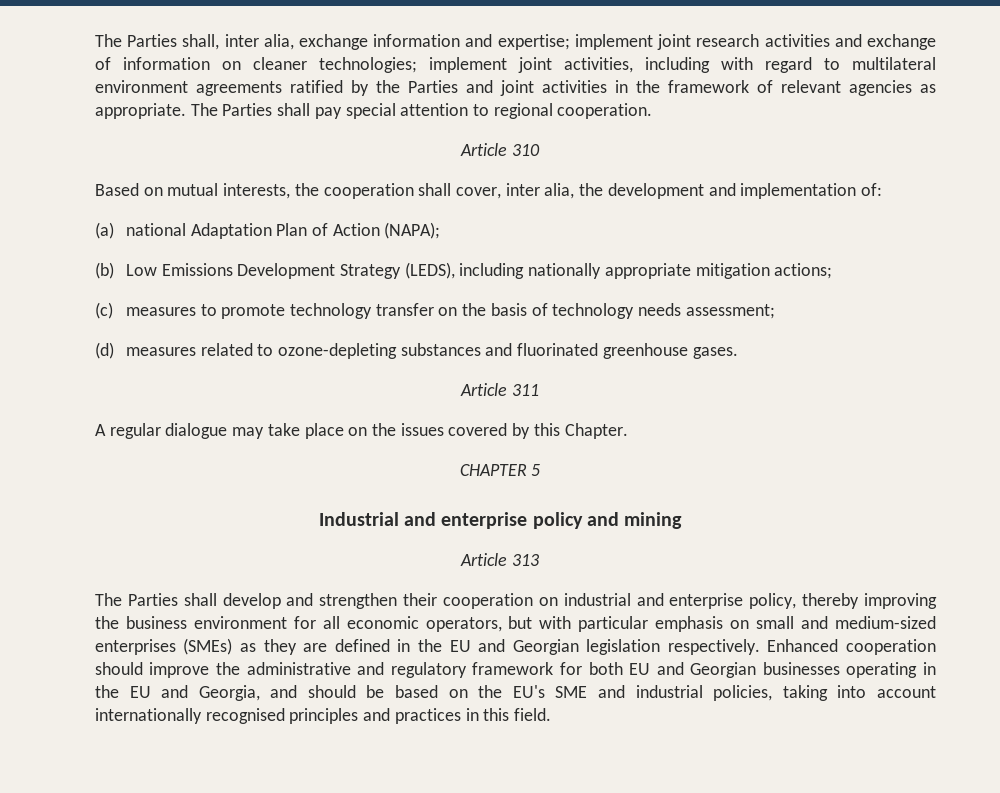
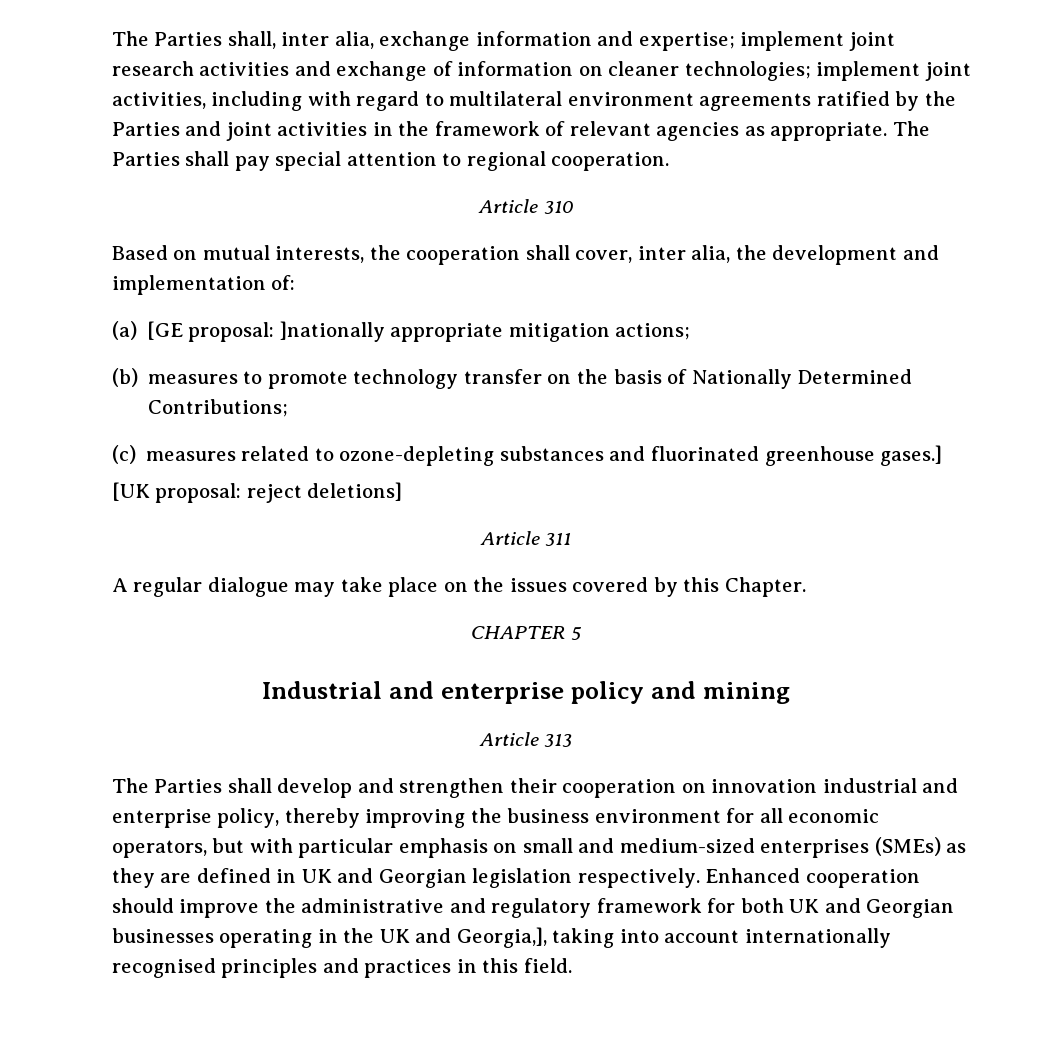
- (a) national Adaptation Plan of Action (NAPA);
- (b) Low Emissions Development Strategy (LEDS), including nationally appropriate mitigation actions;
+ (a) [GE proposal: ]nationally appropriate mitigation actions;
- (c) measures to promote technology transfer on the basis of technology needs assessment;
- (d) measures related to ozone-depleting substances and fluorinated greenhouse gases.
+ (b) measures to promote technology transfer on the basis of Nationally Determined Contributions;
+ (c) measures related to ozone-depleting substances and fluorinated greenhouse gases.]
+ [UK proposal: reject deletions]
- The Parties shall develop and strengthen their cooperation on industrial and enterprise policy, thereby improving the business environment for all economic operators, but with particular emphasis on small and medium-sized enterprises (SMEs) as they are defined in the EU and Georgian legislation respectively.
+ The Parties shall develop and strengthen their cooperation on innovation industrial and enterprise policy, thereby improving the business environment for all economic operators, but with particular emphasis on small and medium-sized enterprises (SMEs) as they are defined in UK and Georgian legislation respectively.
- Enhanced cooperation should improve the administrative and regulatory framework for both EU and Georgian businesses operating in the EU and Georgia, and should be based on the EU's SME and industrial policies, taking into account internationally recognised principles and practices in this field.
+ Enhanced cooperation should improve the administrative and regulatory framework for both UK and Georgian businesses operating in the UK and Georgia,], taking into account internationally recognised principles and practices in this field.

